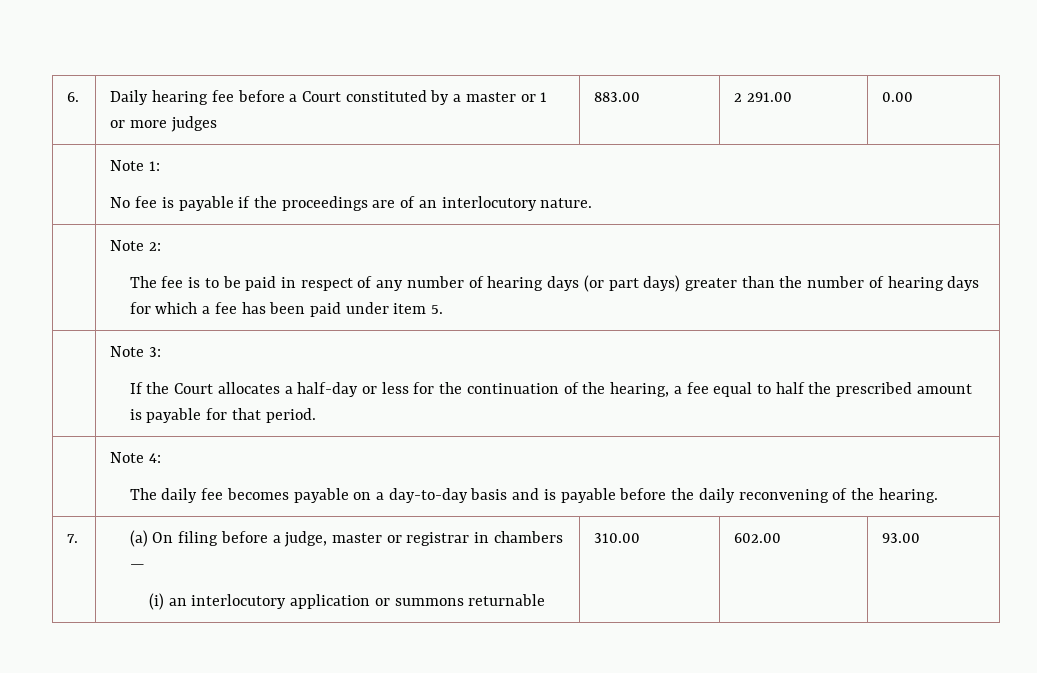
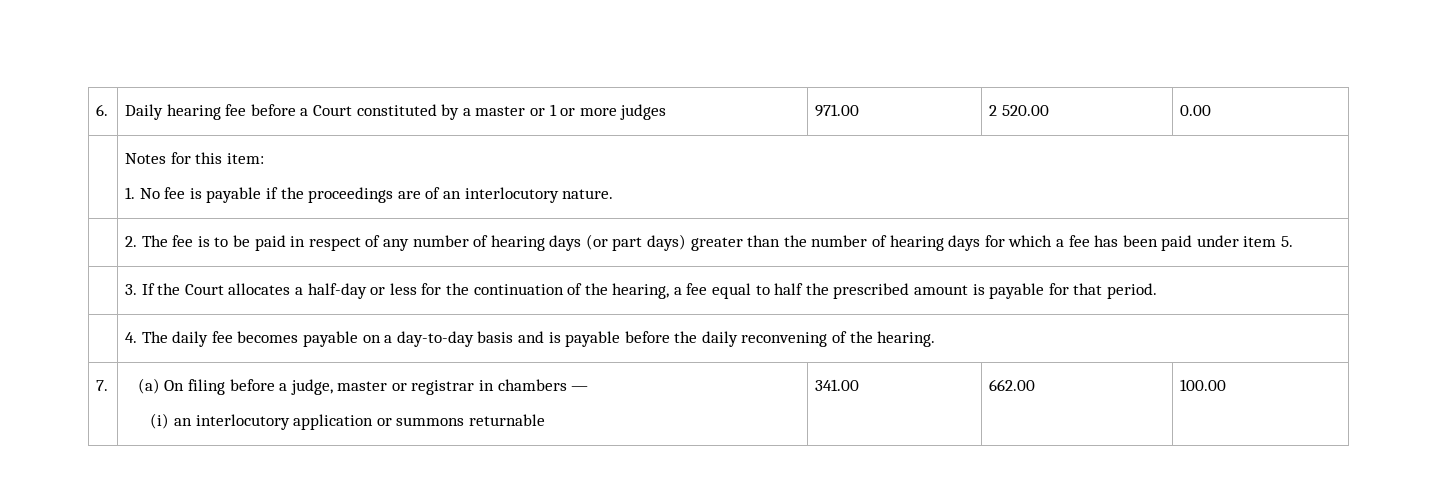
- 6. | Daily hearing fee before a Court constituted by a master or 1 or more judges | 883.00 | 2 291.00 | 0.00
+ 6. | Daily hearing fee before a Court constituted by a master or 1 or more judges | 971.00 | 2 520.00 | 0.00
- | Note 1:
- No fee is payable if the proceedings are of an interlocutory nature.
+ | Notes for this item:
+ 1. No fee is payable if the proceedings are of an interlocutory nature.
- | Note 2:
- The fee is to be paid in respect of any number of hearing days (or part days) greater than the number of hearing days for which a fee has been paid under item 5.
+ | 2. The fee is to be paid in respect of any number of hearing days (or part days) greater than the number of hearing days for which a fee has been paid under item 5.
- | Note 3:
- If the Court allocates a half-day or less for the continuation of the hearing, a fee equal to half the prescribed amount is payable for that period.
+ | 3. If the Court allocates a half-day or less for the continuation of the hearing, a fee equal to half the prescribed amount is payable for that period.
- | Note 4:
- The daily fee becomes payable on a day-to-day basis and is payable before the daily reconvening of the hearing.
+ | 4. The daily fee becomes payable on a day-to-day basis and is payable before the daily reconvening of the hearing.
  7. | (a) On filing before a judge, master or registrar in chambers —
- (i) an interlocutory application or summons returnable | 310.00 | 602.00 | 93.00
+ (i) an interlocutory application or summons returnable | 341.00 | 662.00 | 100.00

